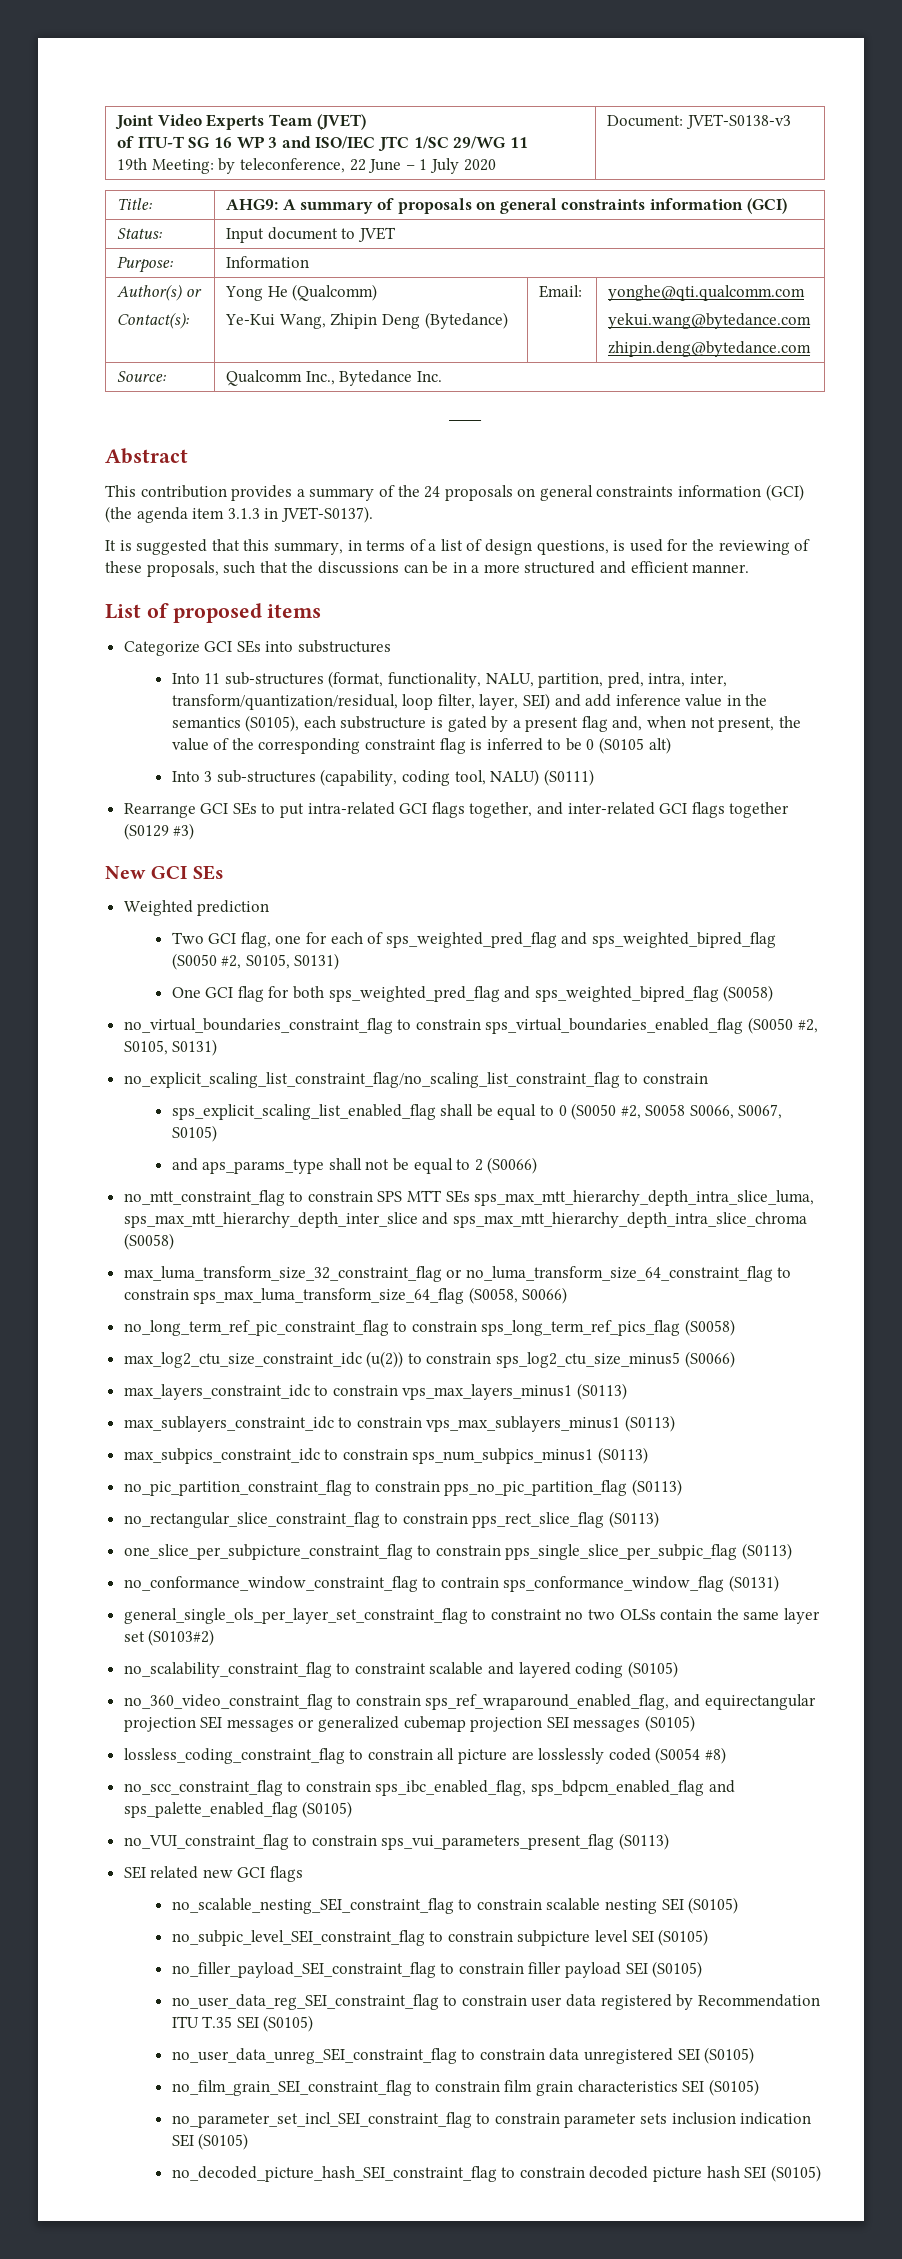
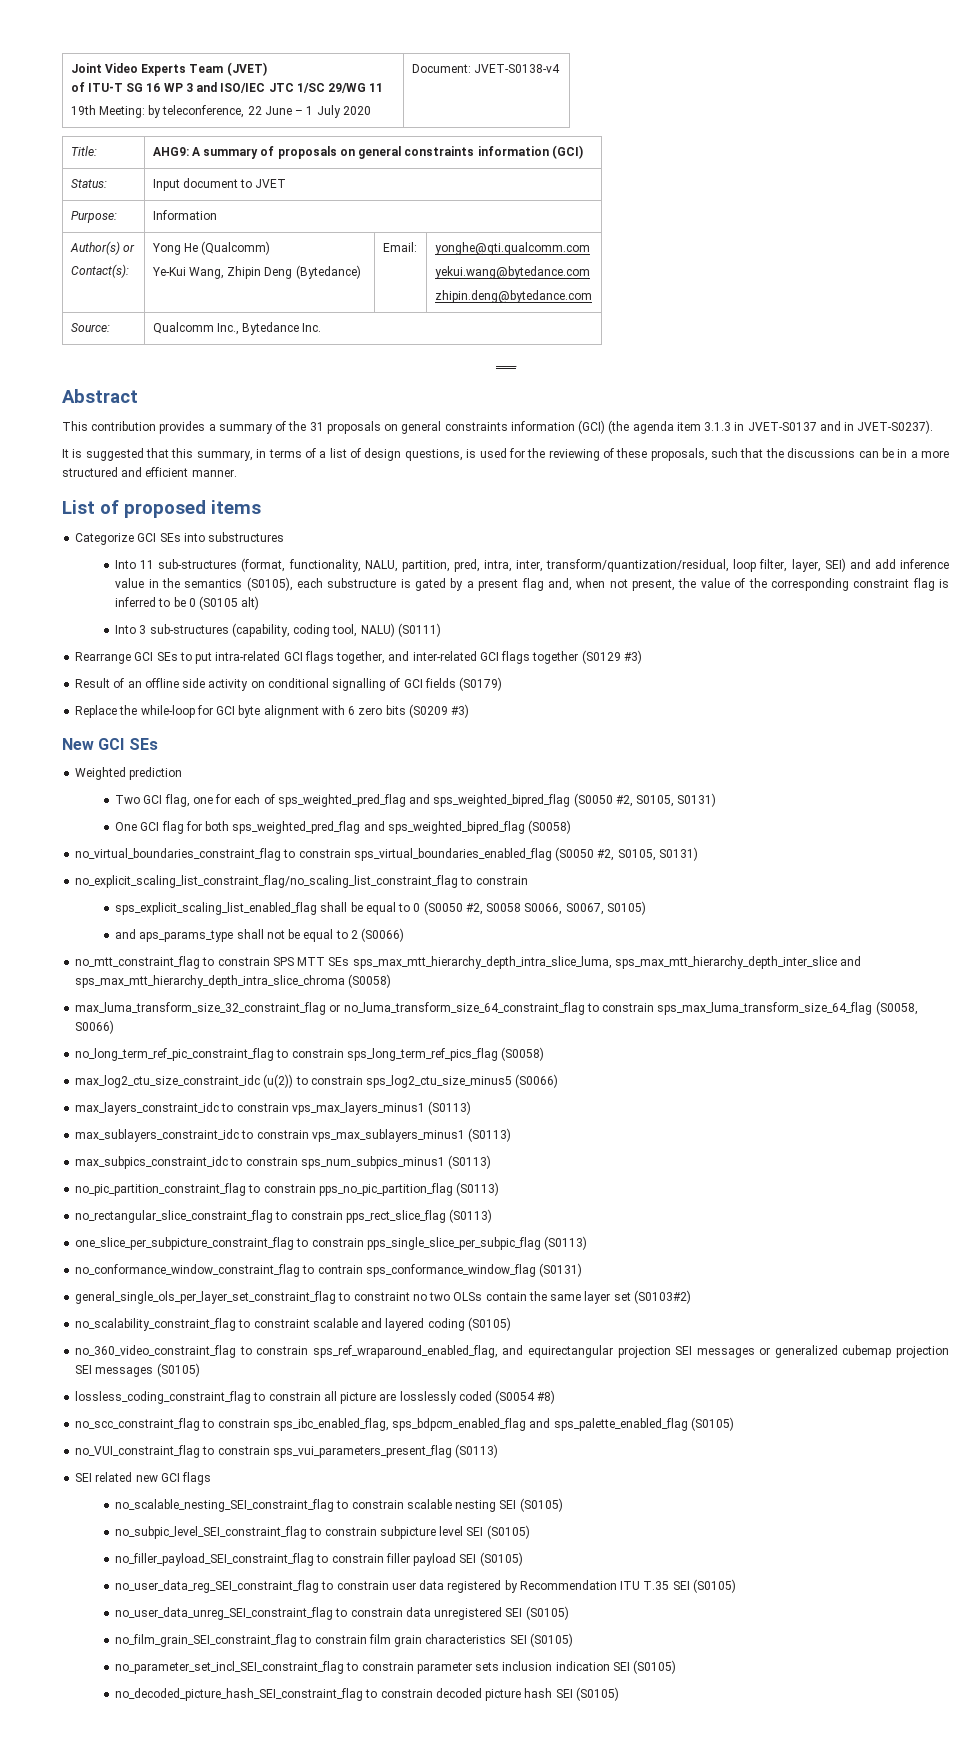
  Joint Video Experts Team (JVET)
  of ITU-T SG 16 WP 3 and ISO/IEC JTC 1/SC 29/WG 11
- 19th Meeting: by teleconference, 22 June – 1 July 2020 | Document: JVET-S0138-v3
+ 19th Meeting: by teleconference, 22 June – 1 July 2020 | Document: JVET-S0138-v4
- This contribution provides a summary of the 24 proposals on general constraints information (GCI) (the agenda item 3.1.3 in JVET-S0137).
+ This contribution provides a summary of the 31 proposals on general constraints information (GCI) (the agenda item 3.1.3 in JVET-S0137 and in JVET-S0237).
+ Result of an offline side activity on conditional signalling of GCI fields (S0179)
+ Replace the while-loop for GCI byte alignment with 6 zero bits (S0209 #3)

